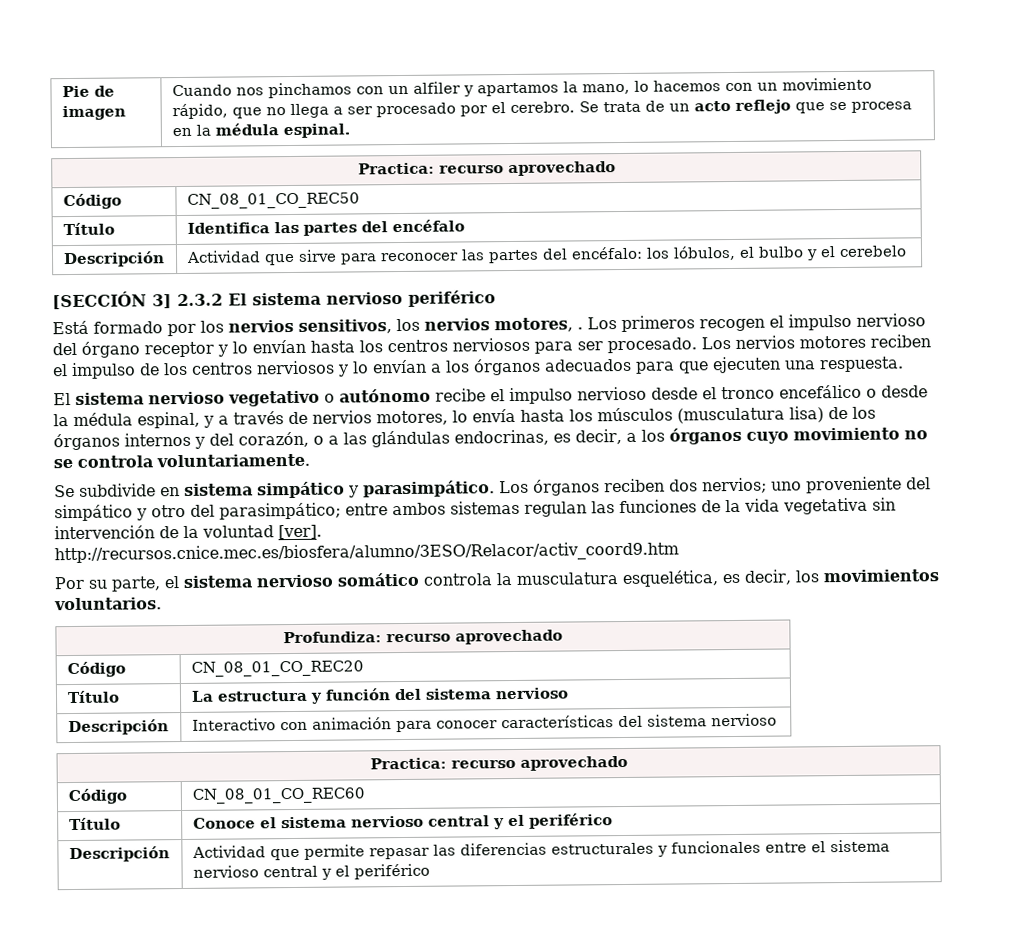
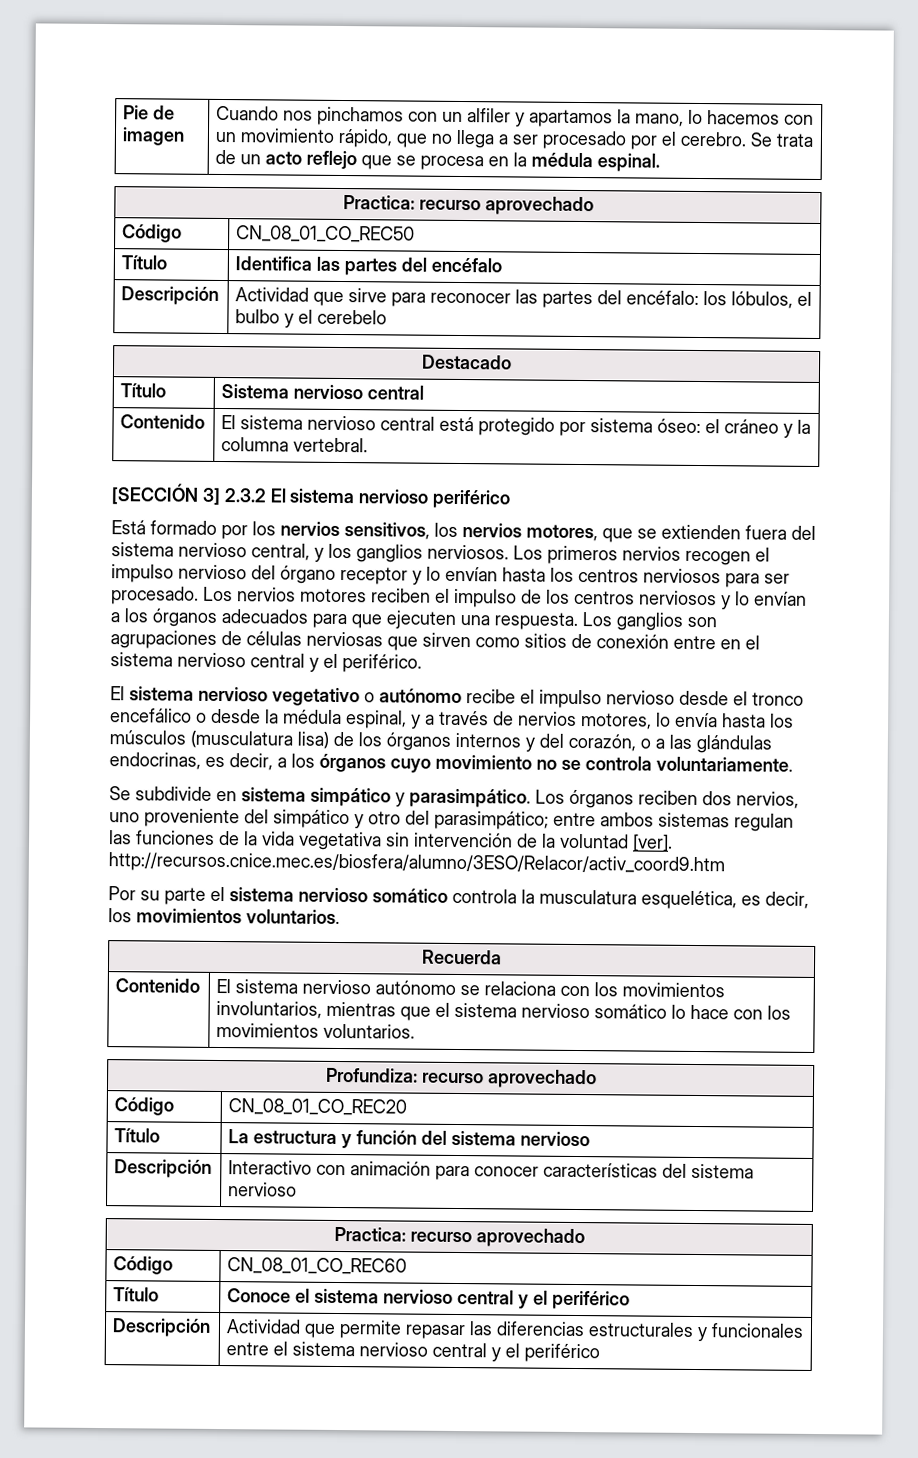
+ Destacado
+ Título | Sistema nervioso central
+ Contenido | El sistema nervioso central está protegido por sistema óseo: el cráneo y la columna vertebral.
- Está formado por los nervios sensitivos, los nervios motores, .
+ Está formado por los nervios sensitivos, los nervios motores, que se extienden fuera del sistema nervioso central, y los ganglios nerviosos.
- Los primeros recogen el impulso nervioso del órgano receptor y lo envían hasta los centros nerviosos para ser procesado.
+ Los primeros nervios recogen el impulso nervioso del órgano receptor y lo envían hasta los centros nerviosos para ser procesado.
+ Los ganglios son agrupaciones de células nerviosas que sirven como sitios de conexión entre en el sistema nervioso central y el periférico.
- Los órganos reciben dos nervios; uno proveniente del simpático y otro del parasimpático; entre ambos sistemas regulan las funciones de la vida vegetativa sin intervención de la voluntad [ver]. http://recursos.cnice.mec.es/biosfera/alumno/3ESO/Relacor/activ_coord9.htm
+ Los órganos reciben dos nervios, uno proveniente del simpático y otro del parasimpático; entre ambos sistemas regulan las funciones de la vida vegetativa sin intervención de la voluntad [ver]. http://recursos.cnice.mec.es/biosfera/alumno/3ESO/Relacor/activ_coord9.htm
- Por su parte, el sistema nervioso somático controla la musculatura esquelética, es decir, los movimientos voluntarios.
+ Por su parte el sistema nervioso somático controla la musculatura esquelética, es decir, los movimientos voluntarios.
+ Recuerda
+ Contenido | El sistema nervioso autónomo se relaciona con los movimientos involuntarios, mientras que el sistema nervioso somático lo hace con los movimientos voluntarios.

